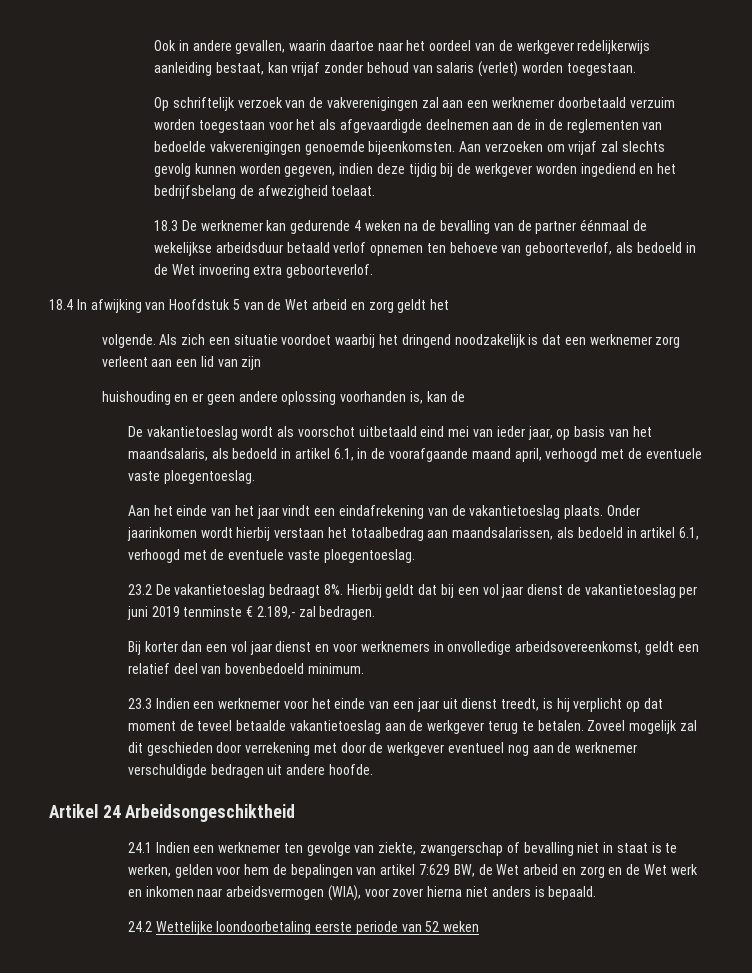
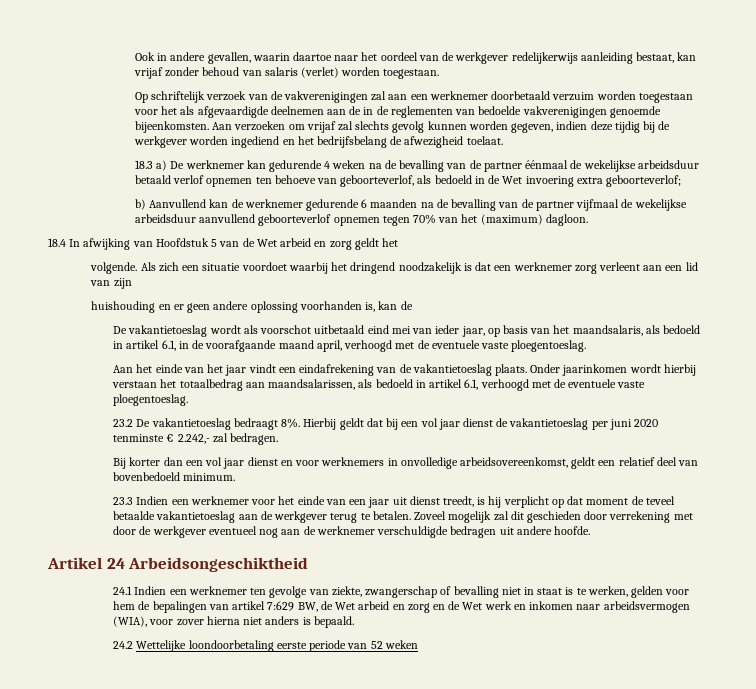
- 18.3 De werknemer kan gedurende 4 weken na de bevalling van de partner éénmaal de wekelijkse arbeidsduur betaald verlof opnemen ten behoeve van geboorteverlof, als bedoeld in de Wet invoering extra geboorteverlof.
+ 18.3 a) De werknemer kan gedurende 4 weken na de bevalling van de partner éénmaal de wekelijkse arbeidsduur betaald verlof opnemen ten behoeve van geboorteverlof, als bedoeld in de Wet invoering extra geboorteverlof;
+ b) Aanvullend kan de werknemer gedurende 6 maanden na de bevalling van de partner vijfmaal de wekelijkse arbeidsduur aanvullend geboorteverlof opnemen tegen 70% van het (maximum) dagloon.
- Hierbij geldt dat bij een vol jaar dienst de vakantietoeslag per juni 2019 tenminste € 2.189,- zal bedragen.
+ Hierbij geldt dat bij een vol jaar dienst de vakantietoeslag per juni 2020 tenminste € 2.242,- zal bedragen.

